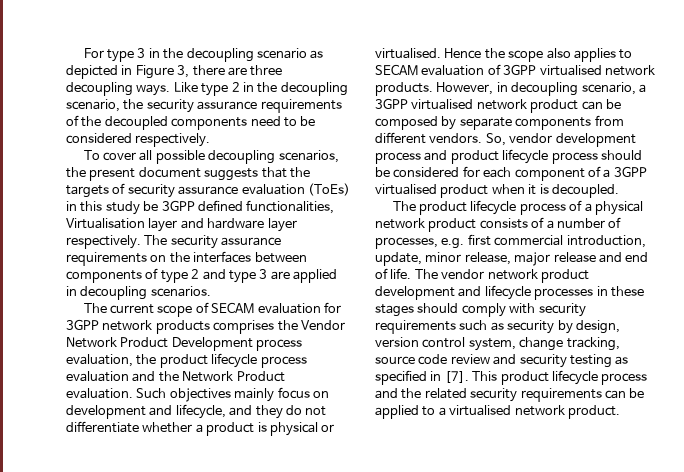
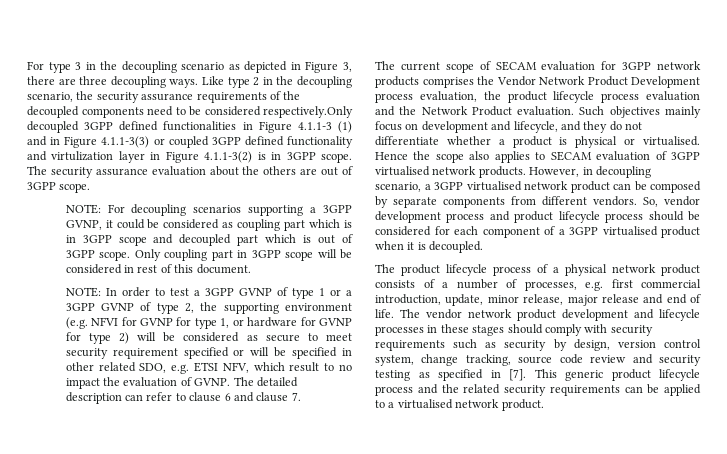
- Like type 2 in the decoupling scenario, the security assurance requirements of the decoupled components need to be considered respectively.
- To cover all possible decoupling scenarios, the present document suggests that the targets of security assurance evaluation (ToEs) in this study be 3GPP defined functionalities, Virtualisation layer and hardware layer respectively. The security assurance requirements on the interfaces between components of type 2 and type 3 are applied in decoupling scenarios.
+ Like type 2 in the decoupling scenario, the security assurance requirements of the decoupled components need to be considered respectively.Only decoupled 3GPP defined functionalities in Figure 4.1.1-3 (1) and in Figure 4.1.1-3(3) or coupled 3GPP defined functionality and virtulization layer in Figure 4.1.1-3(2) is in 3GPP scope. The security assurance evaluation about the others are out of 3GPP scope.
+ NOTE: For decoupling scenarios supporting a 3GPP GVNP, it could be considered as coupling part which is in 3GPP scope and decoupled part which is out of 3GPP scope. Only coupling part in 3GPP scope will be considered in rest of this document.
+ NOTE: In order to test a 3GPP GVNP of type 1 or a 3GPP GVNP of type 2, the supporting environment (e.g. NFVI for GVNP for type 1, or hardware for GVNP for type 2) will be considered as secure to meet security requirement specified or will be specified in other related SDO, e.g. ETSI NFV, which result to no impact the evaluation of GVNP. The detailed description can refer to clause 6 and clause 7.
- This product lifecycle process and the related security requirements can be applied to a virtualised network product.
+ This generic product lifecycle process and the related security requirements can be applied to a virtualised network product.

